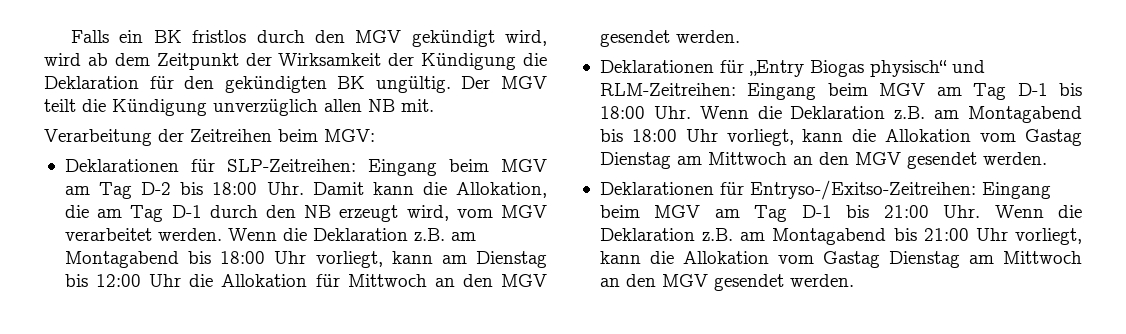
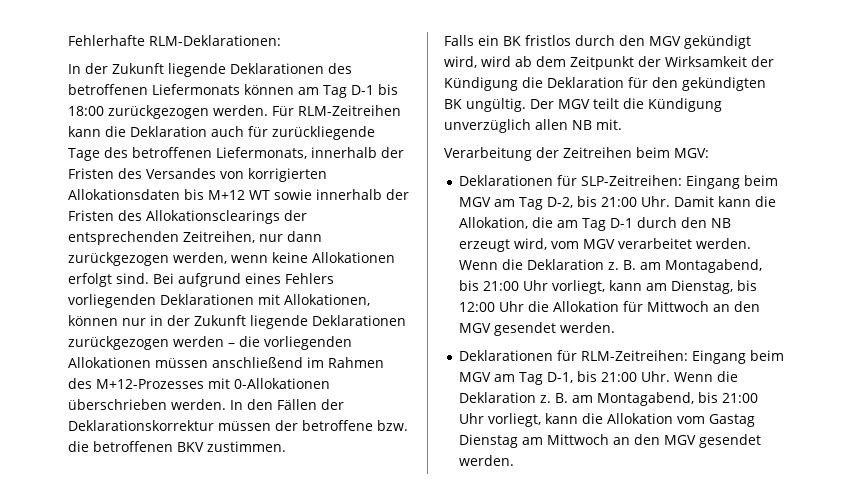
+ Fehlerhafte RLM-Deklarationen:
+ In der Zukunft liegende Deklarationen des betroffenen Liefermonats können am Tag D-1 bis 18:00 zurückgezogen werden. Für RLM-Zeitreihen kann die Deklaration auch für zurückliegende Tage des betroffenen Liefermonats, innerhalb der Fristen des Versandes von korrigierten Allokationsdaten bis M+12 WT sowie innerhalb der Fristen des Allokationsclearings der entsprechenden Zeitreihen, nur dann zurückgezogen werden, wenn keine Allokationen erfolgt sind. Bei aufgrund eines Fehlers vorliegenden Deklarationen mit Allokationen, können nur in der Zukunft liegende Deklarationen zurückgezogen werden – die vorliegenden Allokationen müssen anschließend im Rahmen des M+12-Prozesses mit 0-Allokationen überschrieben werden. In den Fällen der Deklarationskorrektur müssen der betroffene bzw. die betroffenen BKV zustimmen.
- Deklarationen für SLP-Zeitreihen: Eingang beim MGV am Tag D-2 bis 18:00 Uhr. Damit kann die Allokation, die am Tag D-1 durch den NB erzeugt wird, vom MGV verarbeitet werden.
+ Deklarationen für SLP-Zeitreihen: Eingang beim MGV am Tag D-2, bis 21:00 Uhr. Damit kann die Allokation, die am Tag D-1 durch den NB erzeugt wird, vom MGV verarbeitet werden.
- Wenn die Deklaration z.B. am Montagabend bis 18:00 Uhr vorliegt, kann am Dienstag bis 12:00 Uhr die Allokation für Mittwoch an den MGV gesendet werden.
+ Wenn die Deklaration z. B. am Montagabend, bis 21:00 Uhr vorliegt, kann am Dienstag, bis 12:00 Uhr die Allokation für Mittwoch an den MGV gesendet werden.
- Deklarationen für „Entry Biogas physisch“ und RLM-Zeitreihen: Eingang beim MGV am Tag D-1 bis 18:00 Uhr. Wenn die Deklaration z.B. am Montagabend bis 18:00 Uhr vorliegt, kann die Allokation vom Gastag Dienstag am Mittwoch an den MGV gesendet werden.
- Deklarationen für Entryso-/Exitso-Zeitreihen: Eingang beim MGV am Tag D-1 bis 21:00 Uhr. Wenn die Deklaration z.B. am Montagabend bis 21:00 Uhr vorliegt, kann die Allokation vom Gastag Dienstag am Mittwoch an den MGV gesendet werden.
+ Deklarationen für RLM-Zeitreihen: Eingang beim MGV am Tag D-1, bis 21:00 Uhr. Wenn die Deklaration z. B. am Montagabend, bis 21:00 Uhr vorliegt, kann die Allokation vom Gastag Dienstag am Mittwoch an den MGV gesendet werden.

